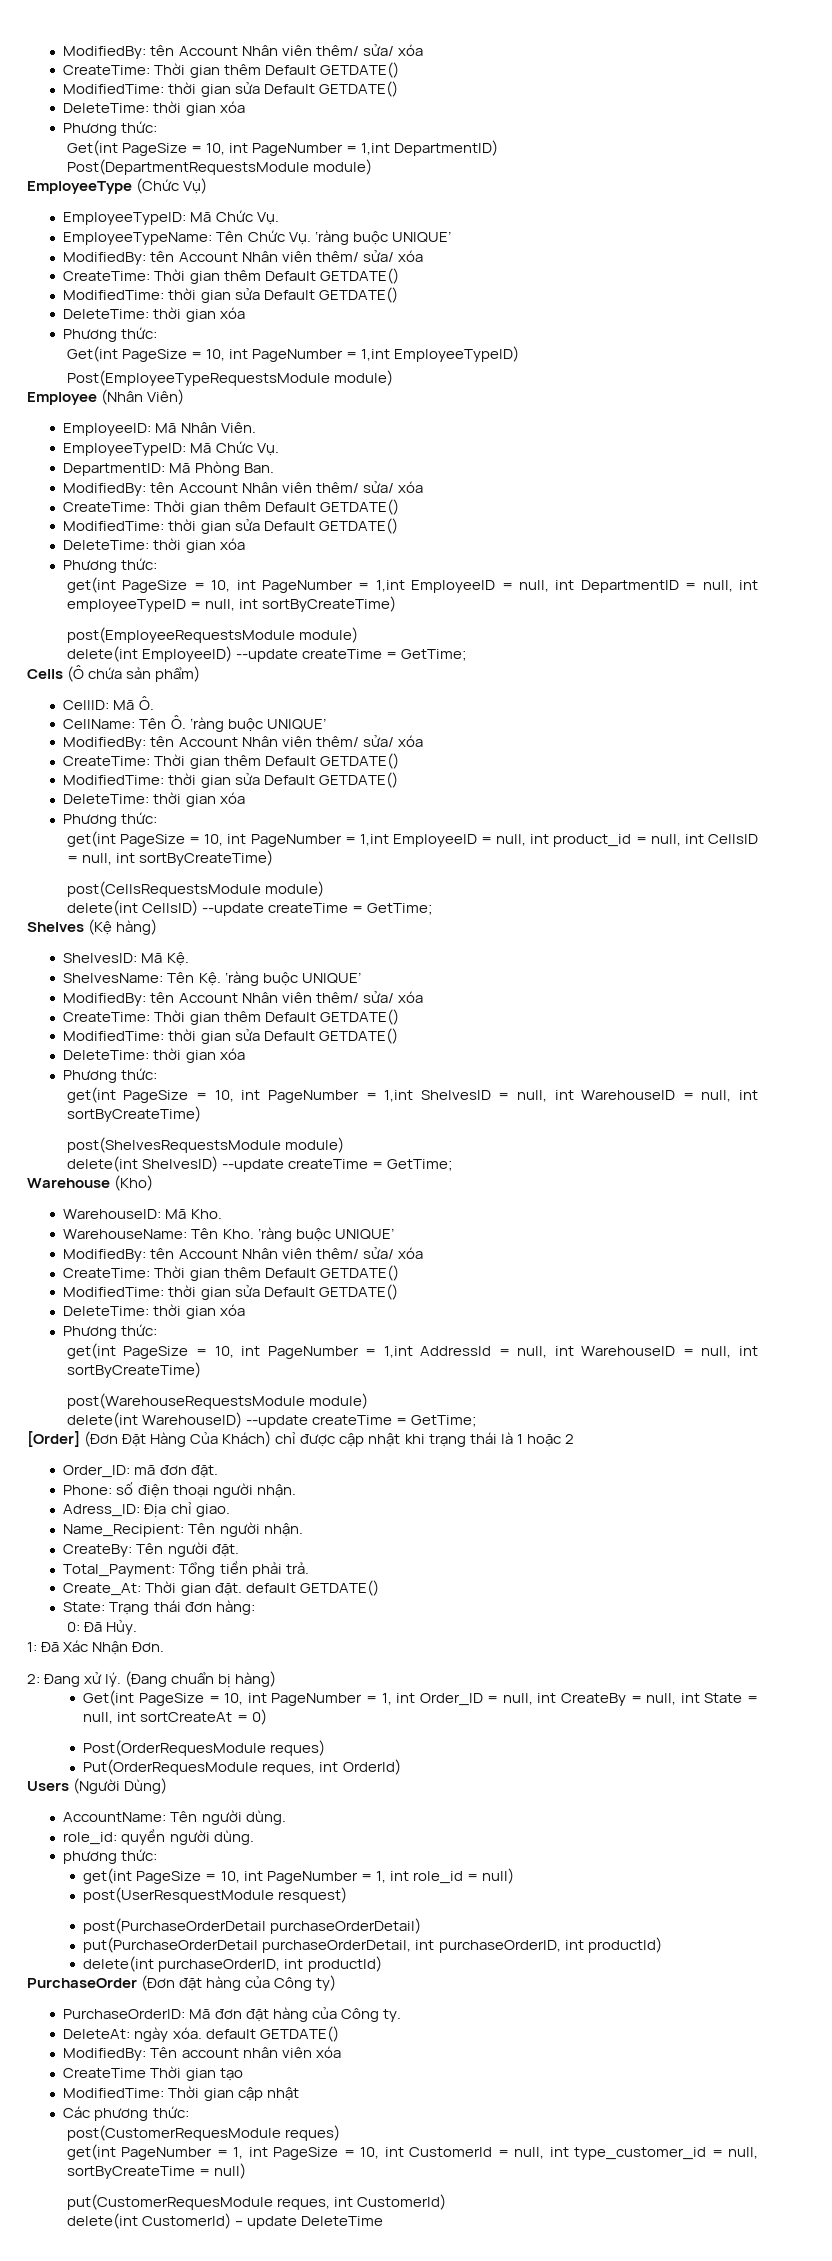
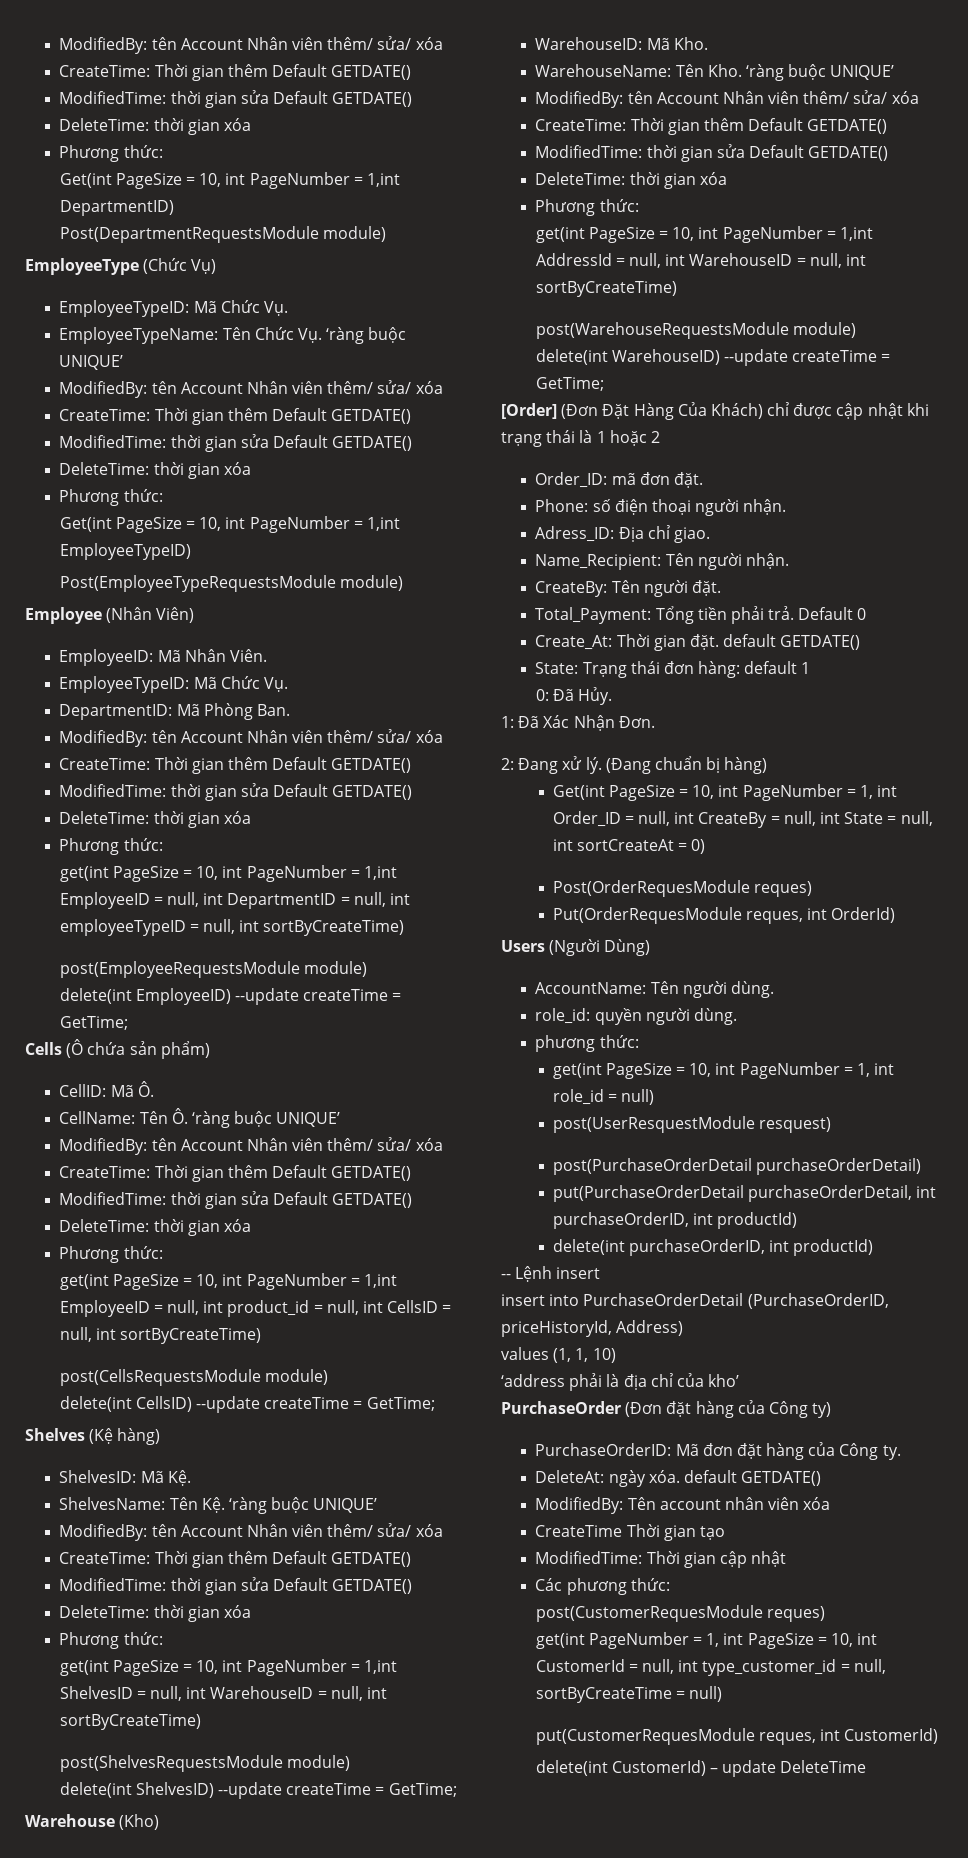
+ Default 0
- State: Trạng thái đơn hàng:
+ State: Trạng thái đơn hàng: default 1
+ -- Lệnh insert
+ insert into PurchaseOrderDetail (PurchaseOrderID, priceHistoryId, Address)
+ values (1, 1, 10)
+ ‘address phải là địa chỉ của kho’

